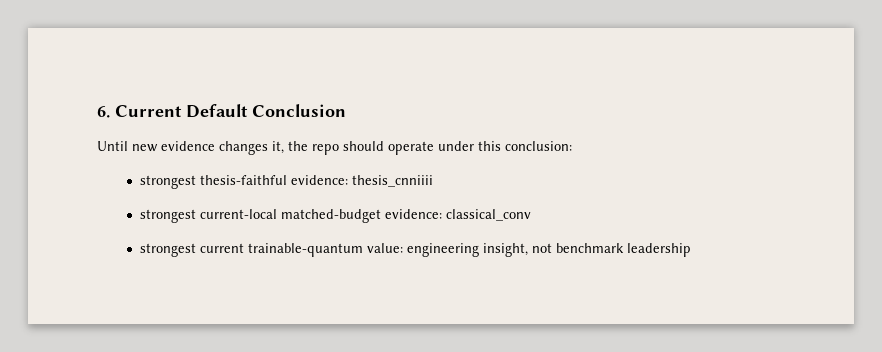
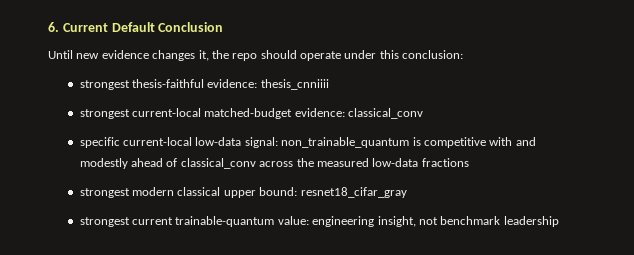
+ specific current-local low-data signal: non_trainable_quantum is competitive with and modestly ahead of classical_conv across the measured low-data fractions
+ strongest modern classical upper bound: resnet18_cifar_gray

